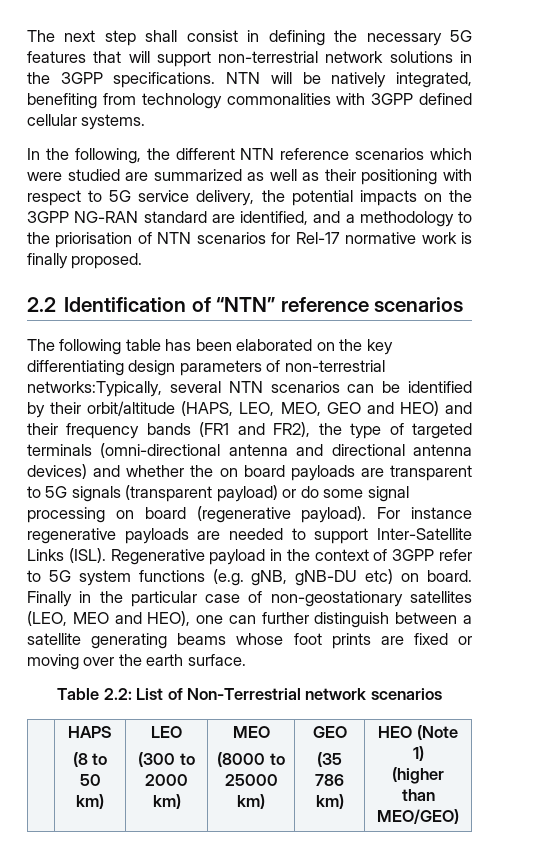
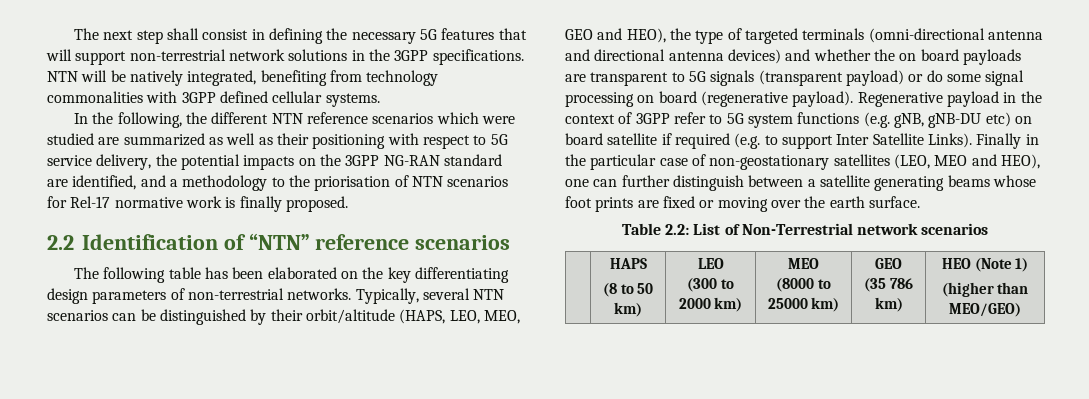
- The following table has been elaborated on the key differentiating design parameters of non-terrestrial networks:Typically, several NTN scenarios can be identified by their orbit/altitude (HAPS, LEO, MEO, GEO and HEO) and their frequency bands (FR1 and FR2), the type of targeted terminals (omni-directional antenna and directional antenna devices) and whether the on board payloads are transparent to 5G signals (transparent payload) or do some signal processing on board (regenerative payload).
+ The following table has been elaborated on the key differentiating design parameters of non-terrestrial networks. Typically, several NTN scenarios can be distinguished by their orbit/altitude (HAPS, LEO, MEO, GEO and HEO), the type of targeted terminals (omni-directional antenna and directional antenna devices) and whether the on board payloads are transparent to 5G signals (transparent payload) or do some signal processing on board (regenerative payload).
- For instance regenerative payloads are needed to support Inter-Satellite Links (ISL).
- Regenerative payload in the context of 3GPP refer to 5G system functions (e.g. gNB, gNB-DU etc) on board.
+ Regenerative payload in the context of 3GPP refer to 5G system functions (e.g. gNB, gNB-DU etc) on board satellite if required (e.g. to support Inter Satellite Links).

